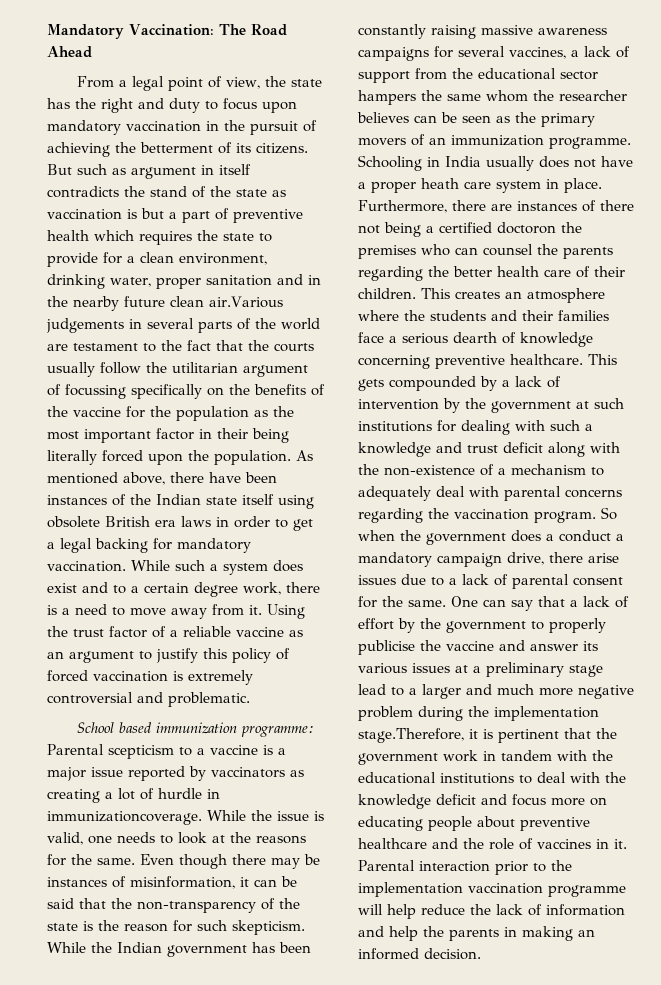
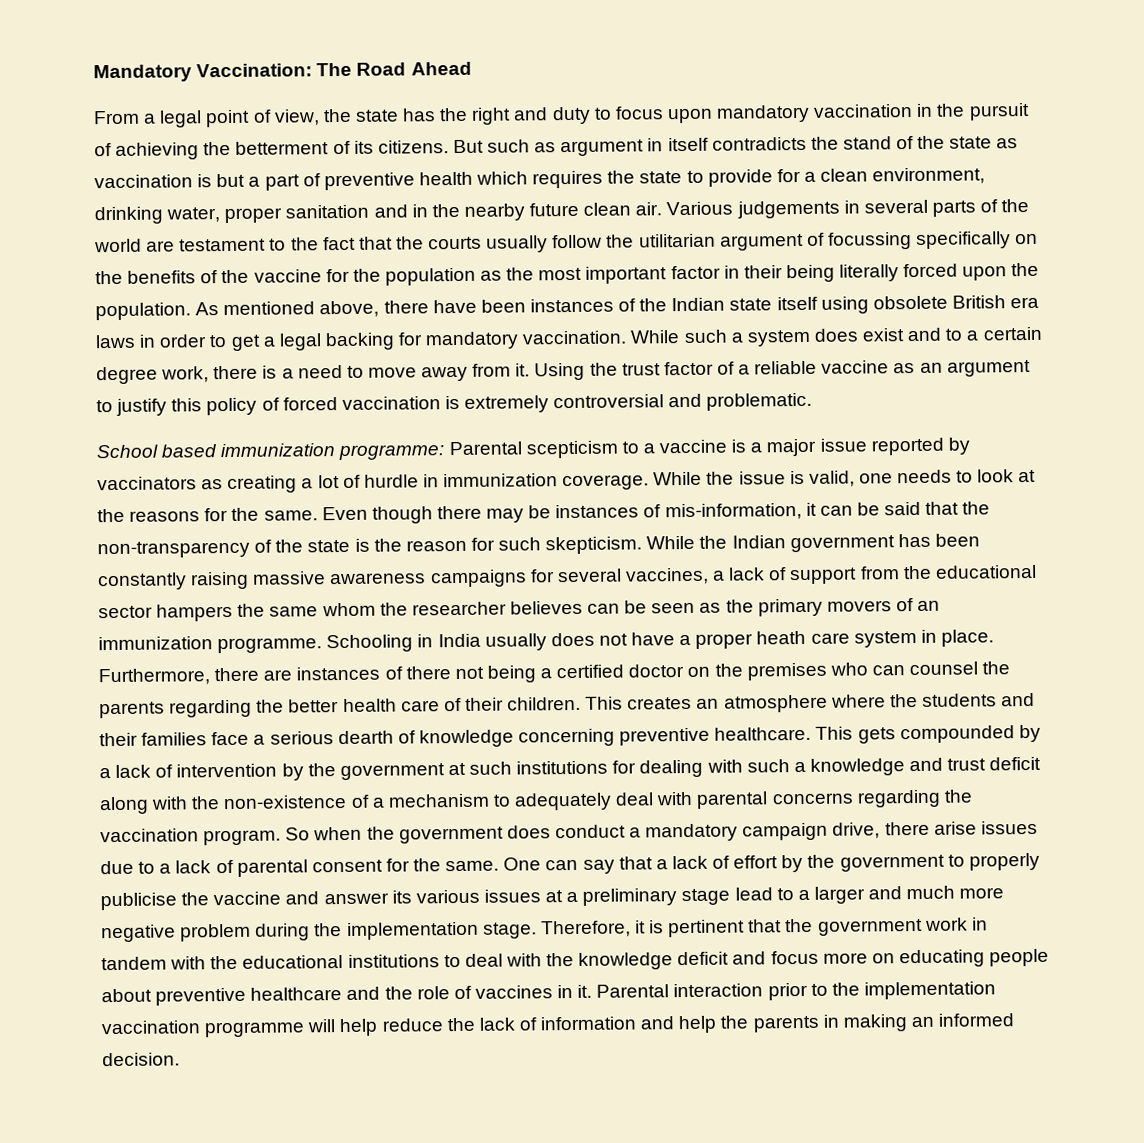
- But such as argument in itself contradicts the stand of the state as vaccination is but a part of preventive health which requires the state to provide for a clean environment, drinking water, proper sanitation and in the nearby future clean air.Various judgements in several parts of the world are testament to the fact that the courts usually follow the utilitarian argument of focussing specifically on the benefits of the vaccine for the population as the most important factor in their being literally forced upon the population.
+ But such as argument in itself contradicts the stand of the state as vaccination is but a part of preventive health which requires the state to provide for a clean environment, drinking water, proper sanitation and in the nearby future clean air. Various judgements in several parts of the world are testament to the fact that the courts usually follow the utilitarian argument of focussing specifically on the benefits of the vaccine for the population as the most important factor in their being literally forced upon the population.
- School based immunization programme: Parental scepticism to a vaccine is a major issue reported by vaccinators as creating a lot of hurdle in immunizationcoverage.
+ School based immunization programme: Parental scepticism to a vaccine is a major issue reported by vaccinators as creating a lot of hurdle in immunization coverage.
- Even though there may be instances of misinformation, it can be said that the non-transparency of the state is the reason for such skepticism.
+ Even though there may be instances of mis-information, it can be said that the non-transparency of the state is the reason for such skepticism.
- Furthermore, there are instances of there not being a certified doctoron the premises who can counsel the parents regarding the better health care of their children.
+ Furthermore, there are instances of there not being a certified doctor on the premises who can counsel the parents regarding the better health care of their children.
- So when the government does a conduct a mandatory campaign drive, there arise issues due to a lack of parental consent for the same.
+ So when the government does conduct a mandatory campaign drive, there arise issues due to a lack of parental consent for the same.
- One can say that a lack of effort by the government to properly publicise the vaccine and answer its various issues at a preliminary stage lead to a larger and much more negative problem during the implementation stage.Therefore, it is pertinent that the government work in tandem with the educational institutions to deal with the knowledge deficit and focus more on educating people about preventive healthcare and the role of vaccines in it.
+ One can say that a lack of effort by the government to properly publicise the vaccine and answer its various issues at a preliminary stage lead to a larger and much more negative problem during the implementation stage. Therefore, it is pertinent that the government work in tandem with the educational institutions to deal with the knowledge deficit and focus more on educating people about preventive healthcare and the role of vaccines in it.

